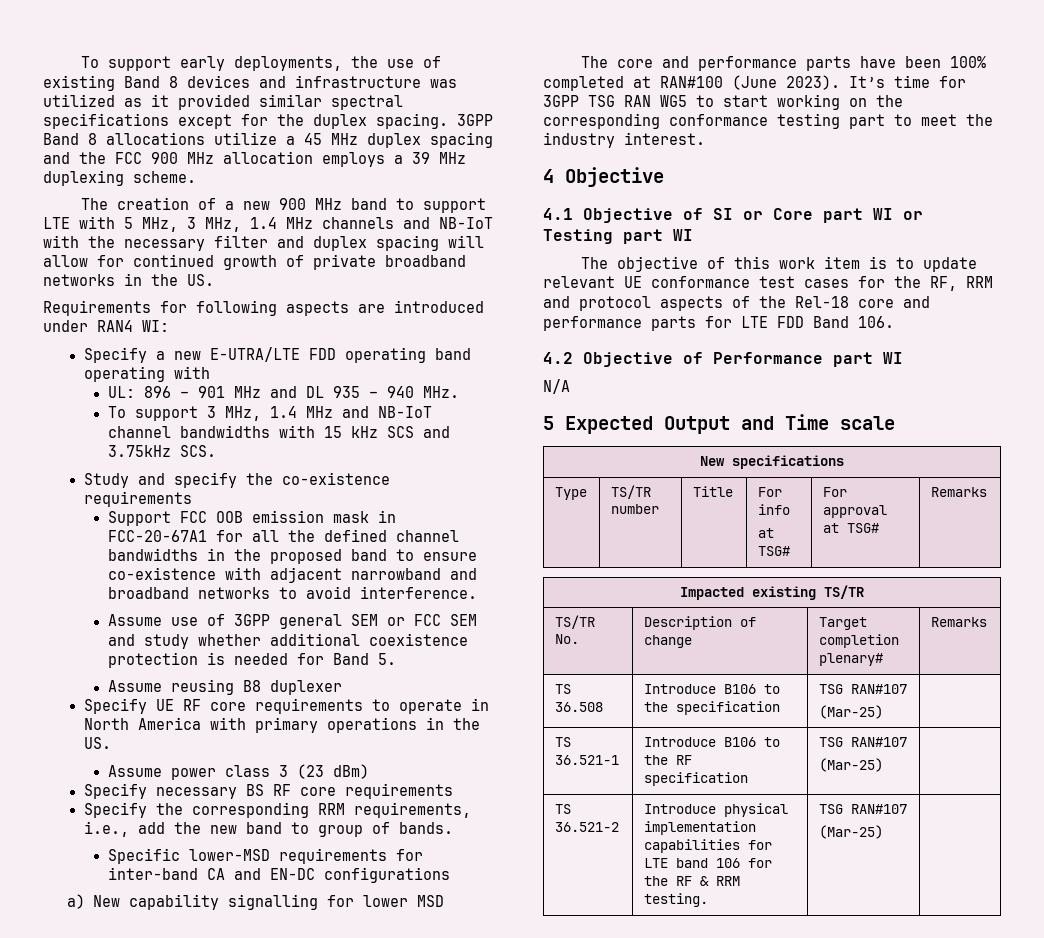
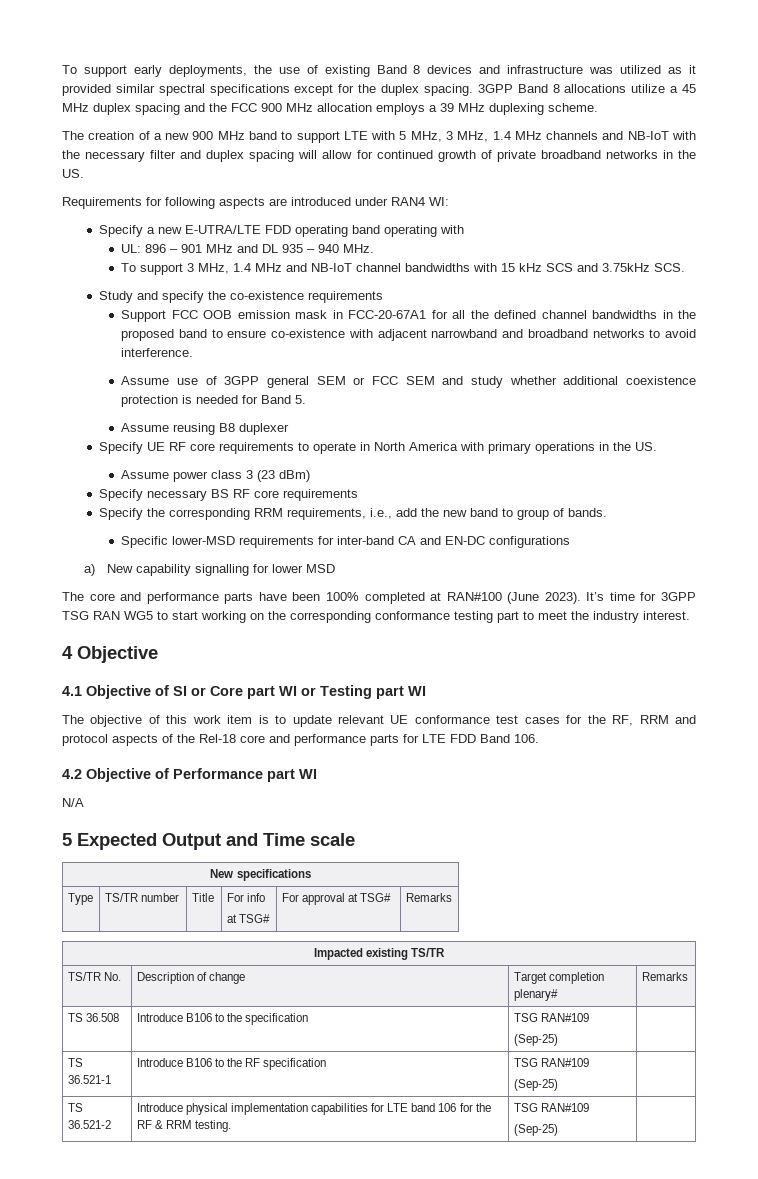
- TS 36.508 | Introduce B106 to the specification | TSG RAN#107
- (Mar-25) |
+ TS 36.508 | Introduce B106 to the specification | TSG RAN#109
+ (Sep-25) |
- TS 36.521-1 | Introduce B106 to the RF specification | TSG RAN#107
- (Mar-25) |
+ TS 36.521-1 | Introduce B106 to the RF specification | TSG RAN#109
+ (Sep-25) |
- TS 36.521-2 | Introduce physical implementation capabilities for LTE band 106 for the RF & RRM testing. | TSG RAN#107
- (Mar-25) |
+ TS 36.521-2 | Introduce physical implementation capabilities for LTE band 106 for the RF & RRM testing. | TSG RAN#109
+ (Sep-25) |

